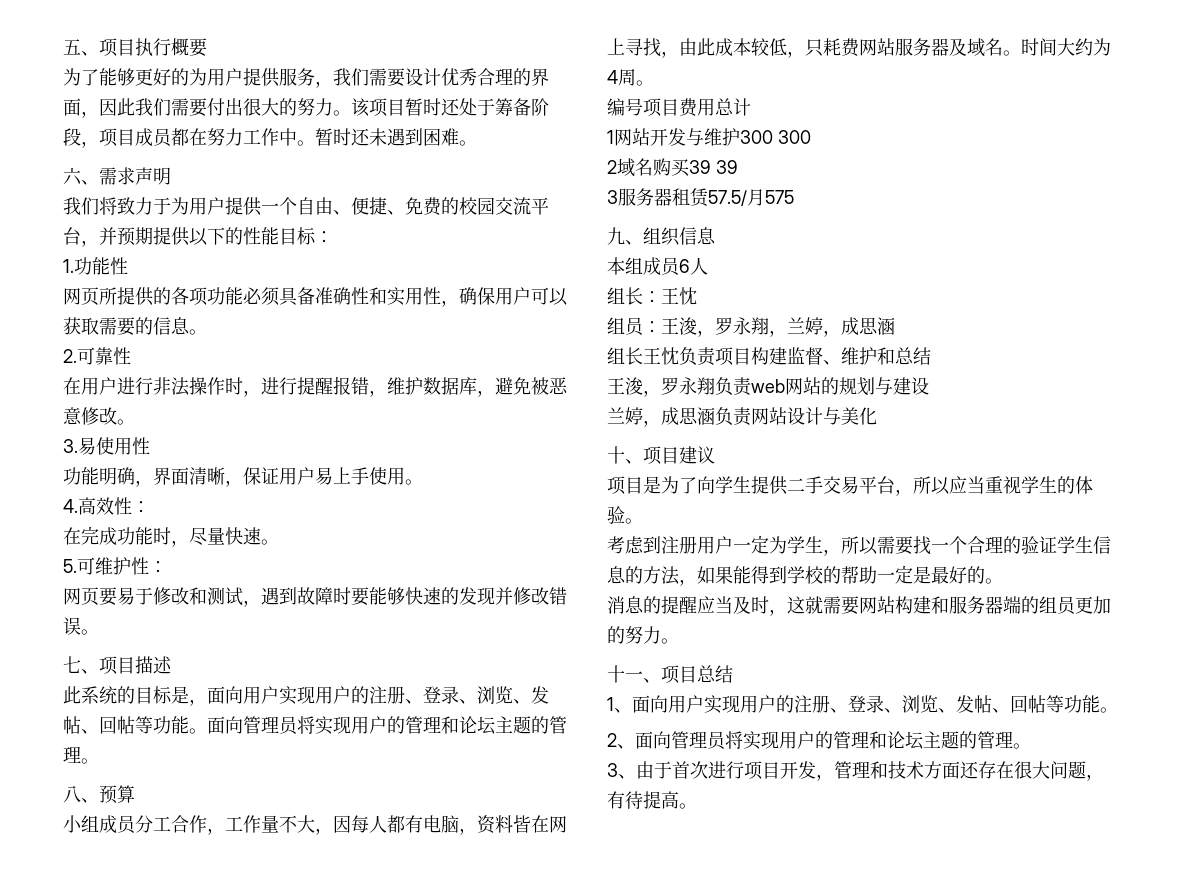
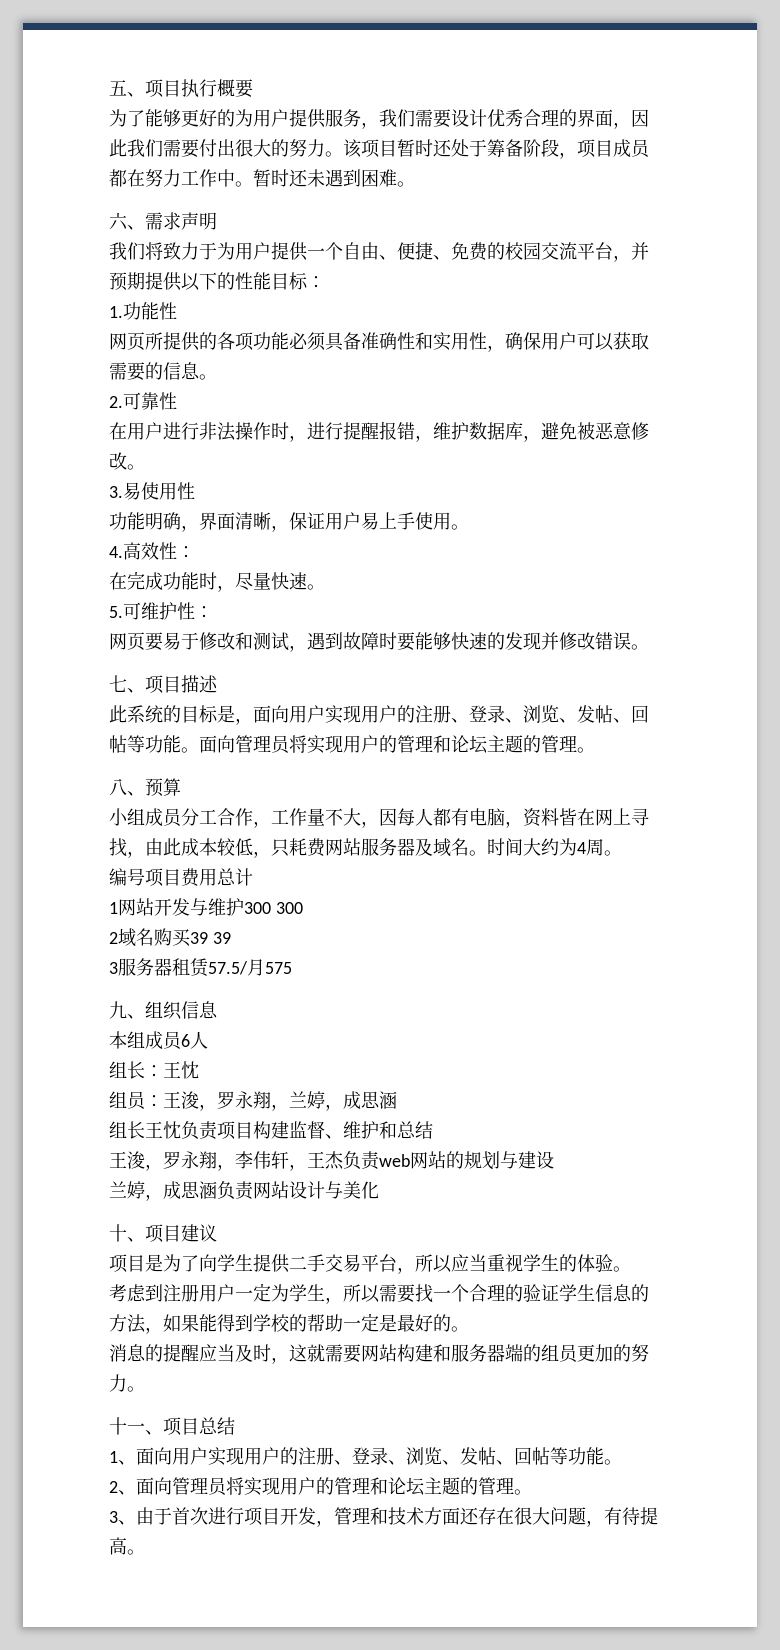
- 王浚，罗永翔负责web网站的规划与建设
+ 王浚，罗永翔，李伟轩，王杰负责web网站的规划与建设

